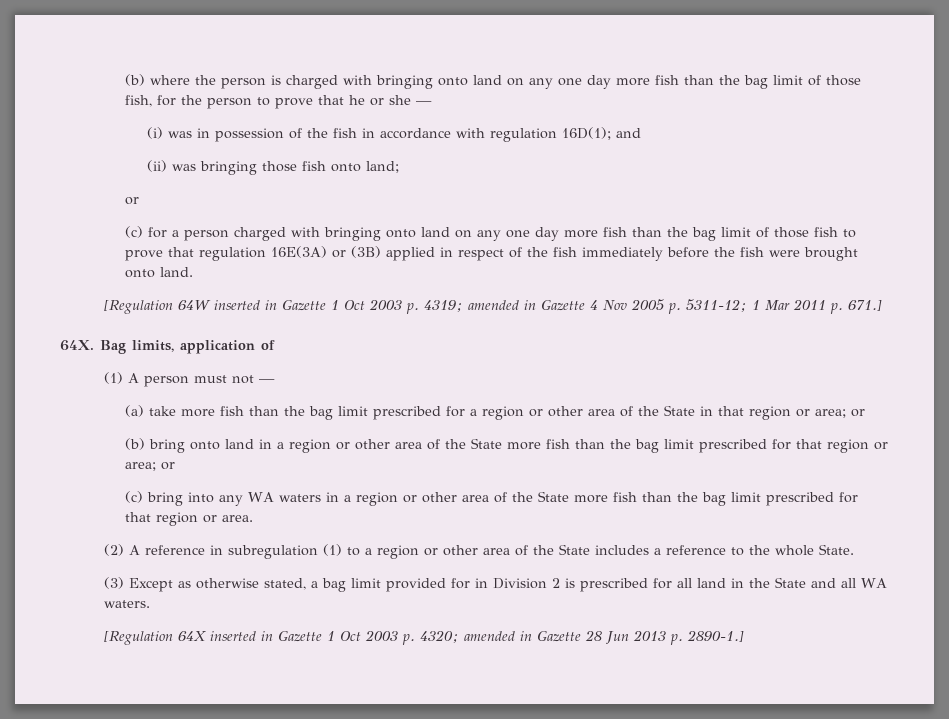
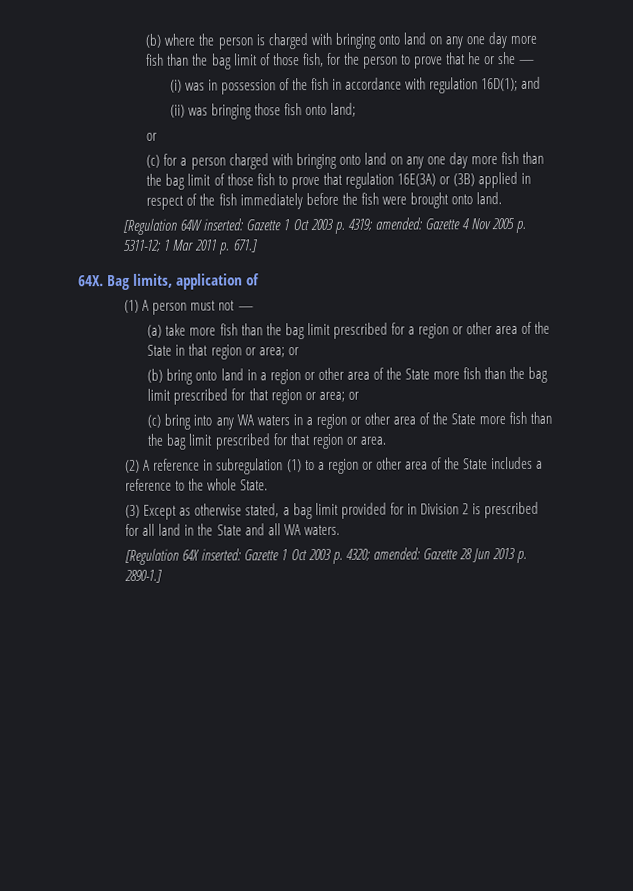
- [Regulation 64W inserted in Gazette 1 Oct 2003 p. 4319; amended in Gazette 4 Nov 2005 p. 5311-12; 1 Mar 2011 p. 671.]
+ [Regulation 64W inserted: Gazette 1 Oct 2003 p. 4319; amended: Gazette 4 Nov 2005 p. 5311-12; 1 Mar 2011 p. 671.]
- [Regulation 64X inserted in Gazette 1 Oct 2003 p. 4320; amended in Gazette 28 Jun 2013 p. 2890-1.]
+ [Regulation 64X inserted: Gazette 1 Oct 2003 p. 4320; amended: Gazette 28 Jun 2013 p. 2890-1.]

